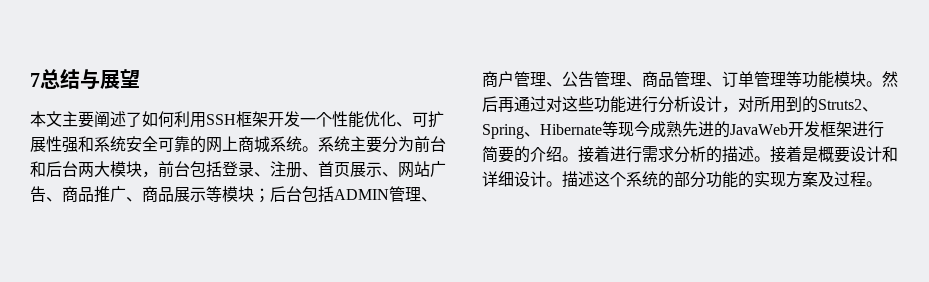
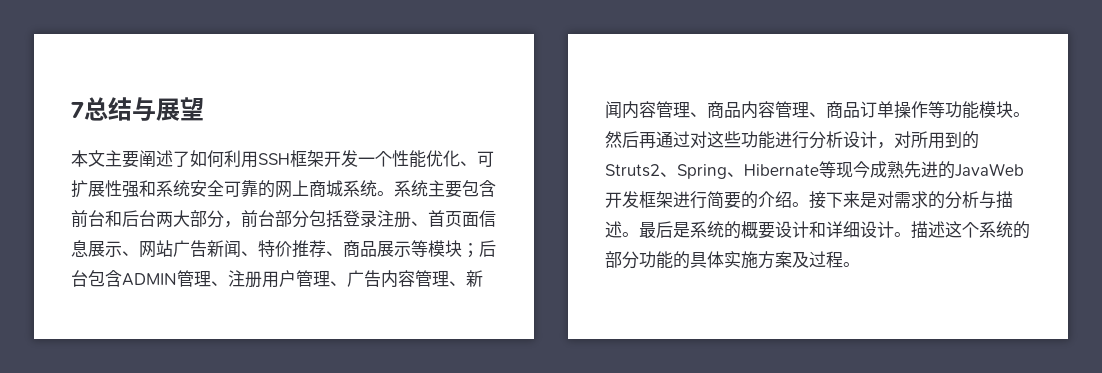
- 系统主要分为前台和后台两大模块，前台包括登录、注册、首页展示、网站广告、商品推广、商品展示等模块；后台包括ADMIN管理、商户管理、公告管理、商品管理、订单管理等功能模块。
+ 系统主要包含前台和后台两大部分，前台部分包括登录注册、首页面信息展示、网站广告新闻、特价推荐、商品展示等模块；后台包含ADMIN管理、注册用户管理、广告内容管理、新闻内容管理、商品内容管理、商品订单操作等功能模块。
- 接着进行需求分析的描述。接着是概要设计和详细设计。
+ 接下来是对需求的分析与描述。最后是系统的概要设计和详细设计。
- 描述这个系统的部分功能的实现方案及过程。
+ 描述这个系统的部分功能的具体实施方案及过程。

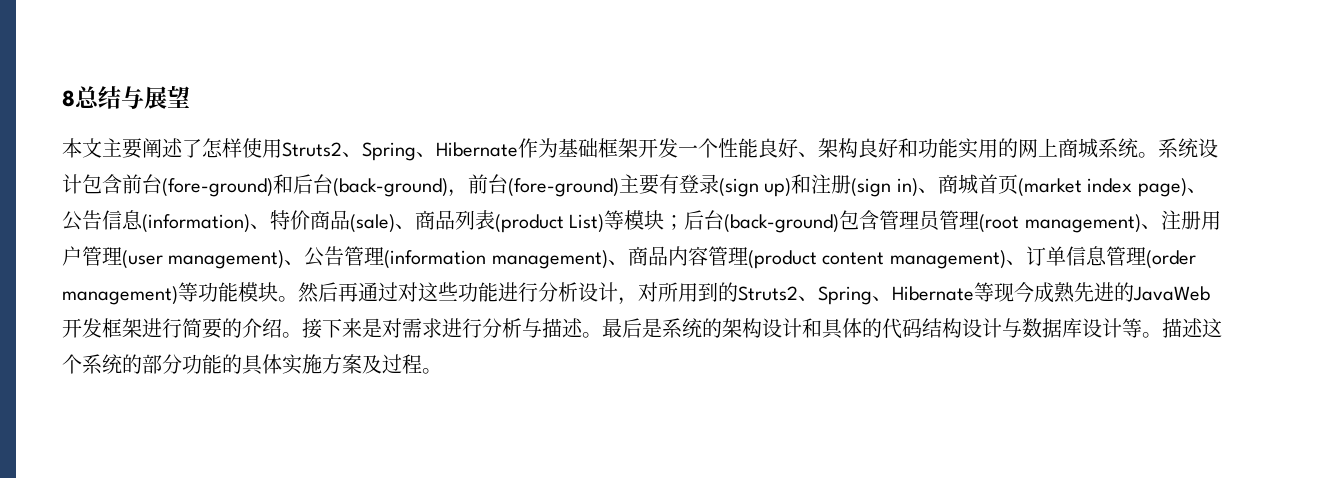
- 7总结与展望
+ 8总结与展望
- 本文主要阐述了如何利用SSH框架开发一个性能优化、可扩展性强和系统安全可靠的网上商城系统。
+ 本文主要阐述了怎样使用Struts2、Spring、Hibernate作为基础框架开发一个性能良好、架构良好和功能实用的网上商城系统。
- 系统主要包含前台和后台两大部分，前台部分包括登录注册、首页面信息展示、网站广告新闻、特价推荐、商品展示等模块；后台包含ADMIN管理、注册用户管理、广告内容管理、新闻内容管理、商品内容管理、商品订单操作等功能模块。
+ 系统设计包含前台(fore-ground)和后台(back-ground)，前台(fore-ground)主要有登录(sign up)和注册(sign in)、商城首页(market index page)、公告信息(information)、特价商品(sale)、商品列表(product List)等模块；后台(back-ground)包含管理员管理(root management)、注册用户管理(user management)、公告管理(information management)、商品内容管理(product content management)、订单信息管理(order management)等功能模块。
- 接下来是对需求的分析与描述。
+ 接下来是对需求进行分析与描述。
- 最后是系统的概要设计和详细设计。
+ 最后是系统的架构设计和具体的代码结构设计与数据库设计等。

